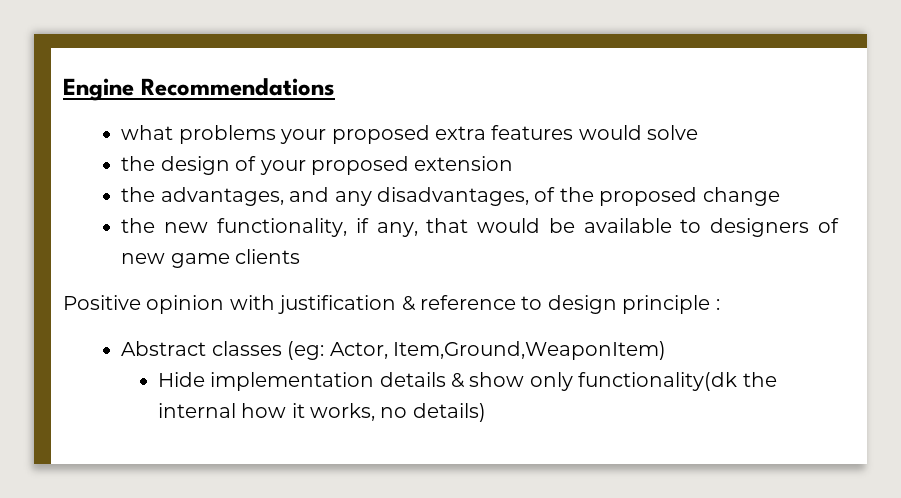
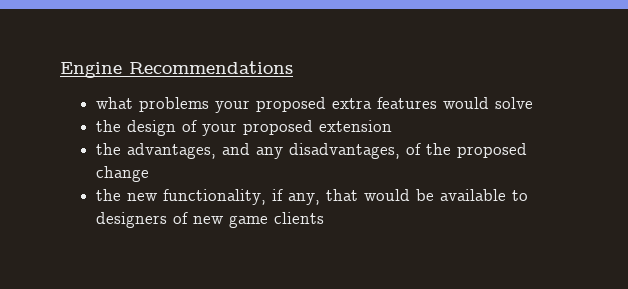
- Positive opinion with justification & reference to design principle :
- Abstract classes (eg: Actor, Item,Ground,WeaponItem)
- Hide implementation details & show only functionality(dk the internal how it works, no details)

